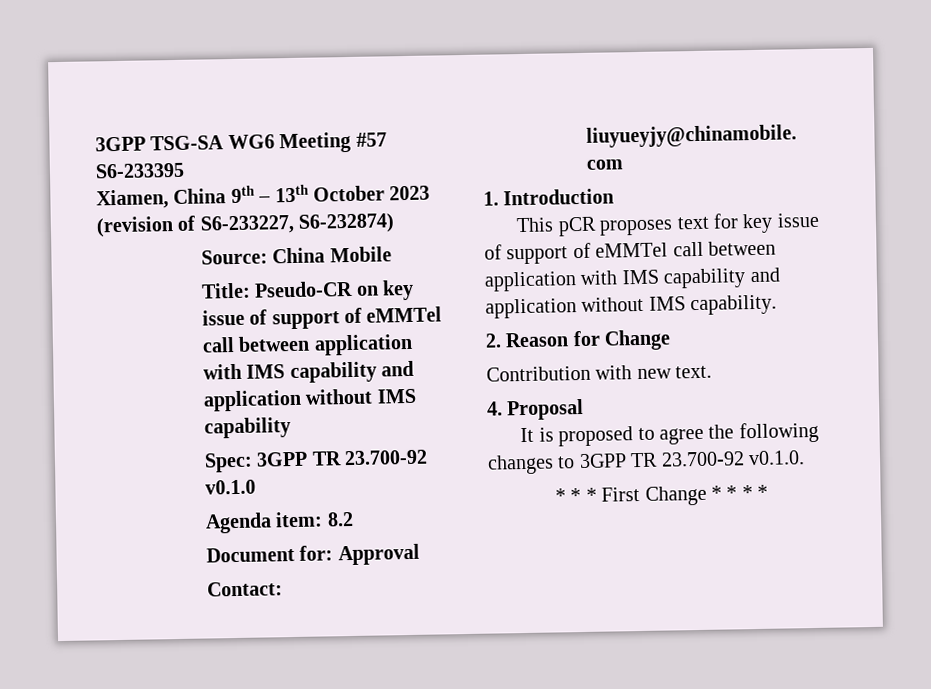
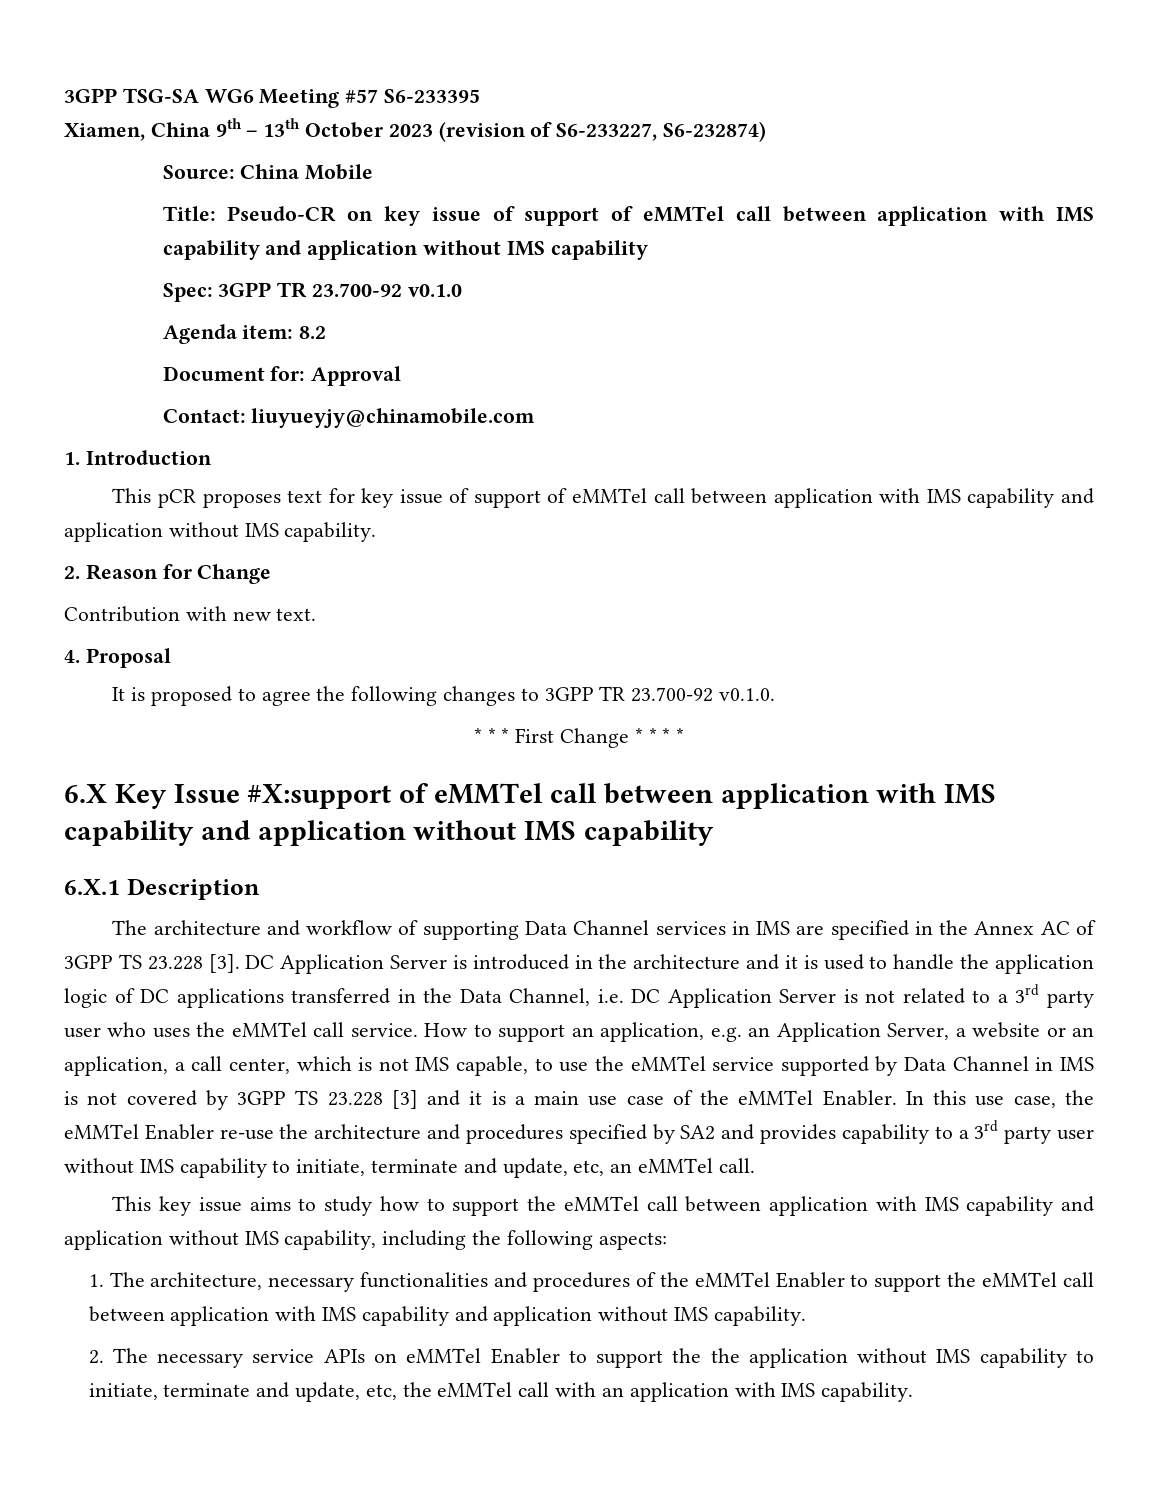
+ 6.X Key Issue #X:support of eMMTel call between application with IMS capability and application without IMS capability
+ 6.X.1 Description
+ The architecture and workflow of supporting Data Channel services in IMS are specified in the Annex AC of 3GPP TS 23.228 [3]. DC Application Server is introduced in the architecture and it is used to handle the application logic of DC applications transferred in the Data Channel, i.e. DC Application Server is not related to a 3rd party user who uses the eMMTel call service. How to support an application, e.g. an Application Server, a website or an application, a call center, which is not IMS capable, to use the eMMTel service supported by Data Channel in IMS is not covered by 3GPP TS 23.228 [3] and it is a main use case of the eMMTel Enabler. In this use case, the eMMTel Enabler re-use the architecture and procedures specified by SA2 and provides capability to a 3rd party user without IMS capability to initiate, terminate and update, etc, an eMMTel call.
+ This key issue aims to study how to support the eMMTel call between application with IMS capability and application without IMS capability, including the following aspects:
+ 1. The architecture, necessary functionalities and procedures of the eMMTel Enabler to support the eMMTel call between application with IMS capability and application without IMS capability.
+ 2. The necessary service APIs on eMMTel Enabler to support the the application without IMS capability to initiate, terminate and update, etc, the eMMTel call with an application with IMS capability.

